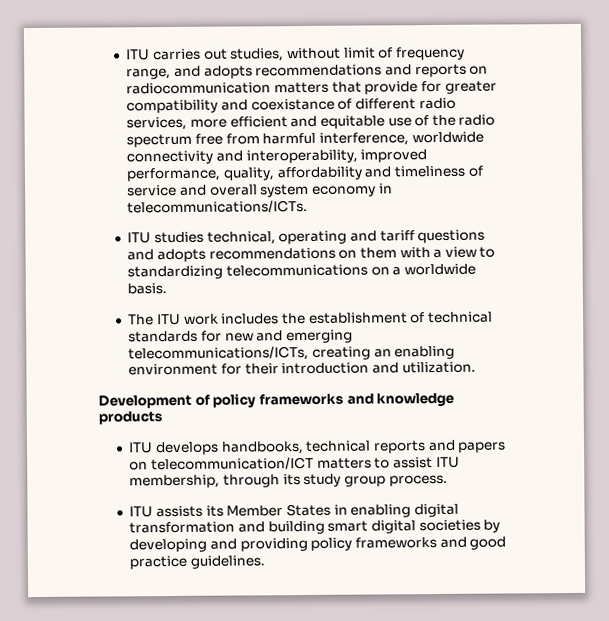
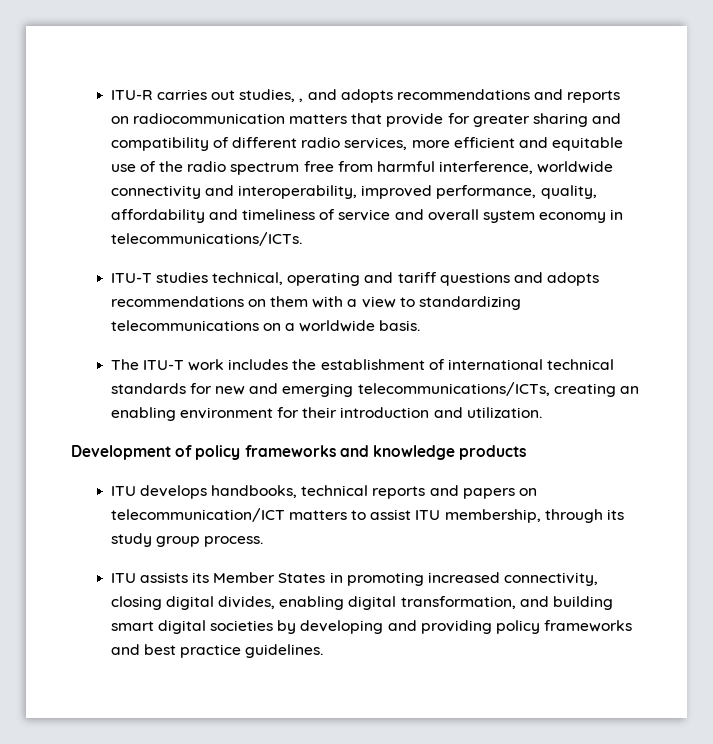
- ITU carries out studies, without limit of frequency range, and adopts recommendations and reports on radiocommunication matters that provide for greater compatibility and coexistance of different radio services, more efficient and equitable use of the radio spectrum free from harmful interference, worldwide connectivity and interoperability, improved performance, quality, affordability and timeliness of service and overall system economy in telecommunications/ICTs.
+ ITU-R carries out studies, , and adopts recommendations and reports on radiocommunication matters that provide for greater sharing and compatibility of different radio services, more efficient and equitable use of the radio spectrum free from harmful interference, worldwide connectivity and interoperability, improved performance, quality, affordability and timeliness of service and overall system economy in telecommunications/ICTs.
- ITU studies technical, operating and tariff questions and adopts recommendations on them with a view to standardizing telecommunications on a worldwide basis.
+ ITU-T studies technical, operating and tariff questions and adopts recommendations on them with a view to standardizing telecommunications on a worldwide basis.
- The ITU work includes the establishment of technical standards for new and emerging telecommunications/ICTs, creating an enabling environment for their introduction and utilization.
+ The ITU-T work includes the establishment of international technical standards for new and emerging telecommunications/ICTs, creating an enabling environment for their introduction and utilization.
- ITU assists its Member States in enabling digital transformation and building smart digital societies by developing and providing policy frameworks and good practice guidelines.
+ ITU assists its Member States in promoting increased connectivity, closing digital divides, enabling digital transformation, and building smart digital societies by developing and providing policy frameworks and best practice guidelines.

